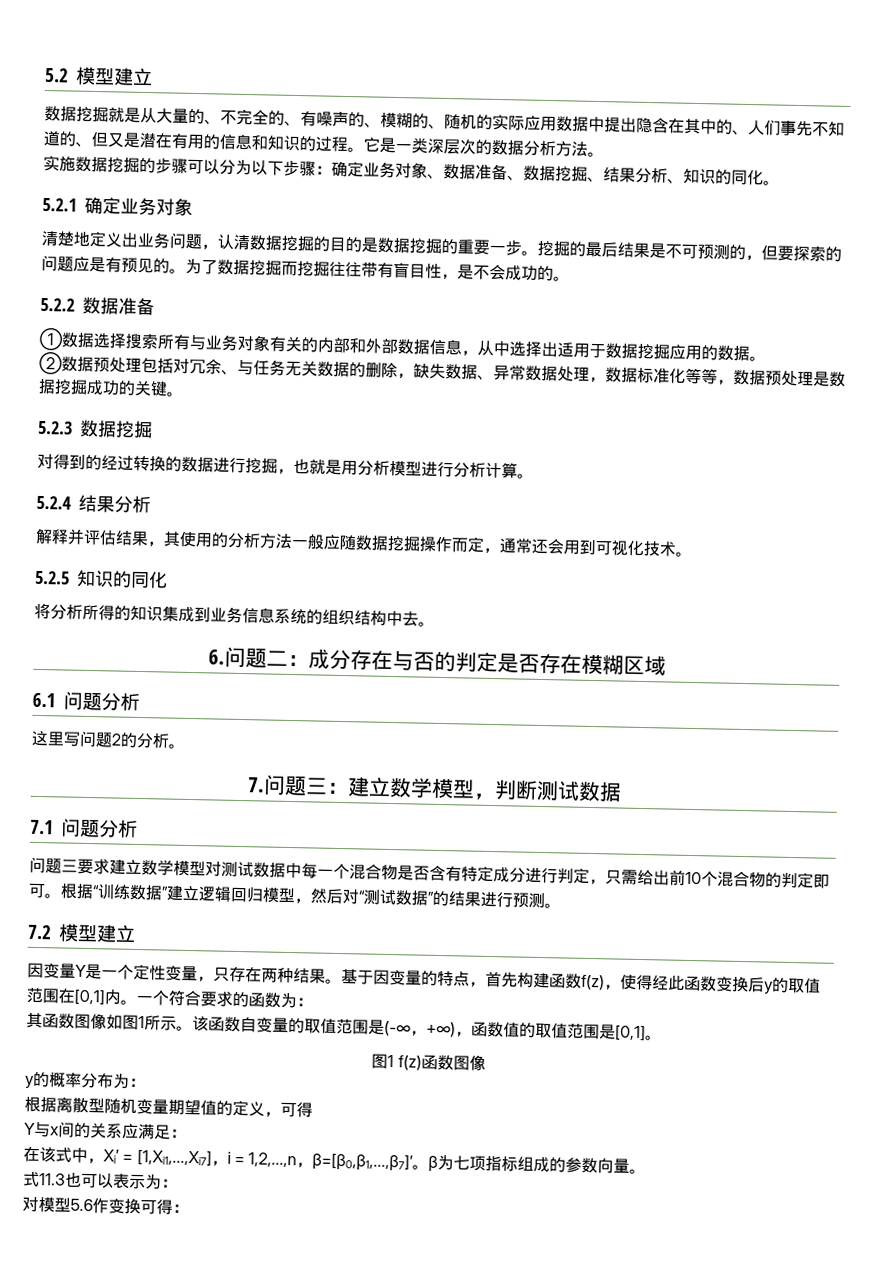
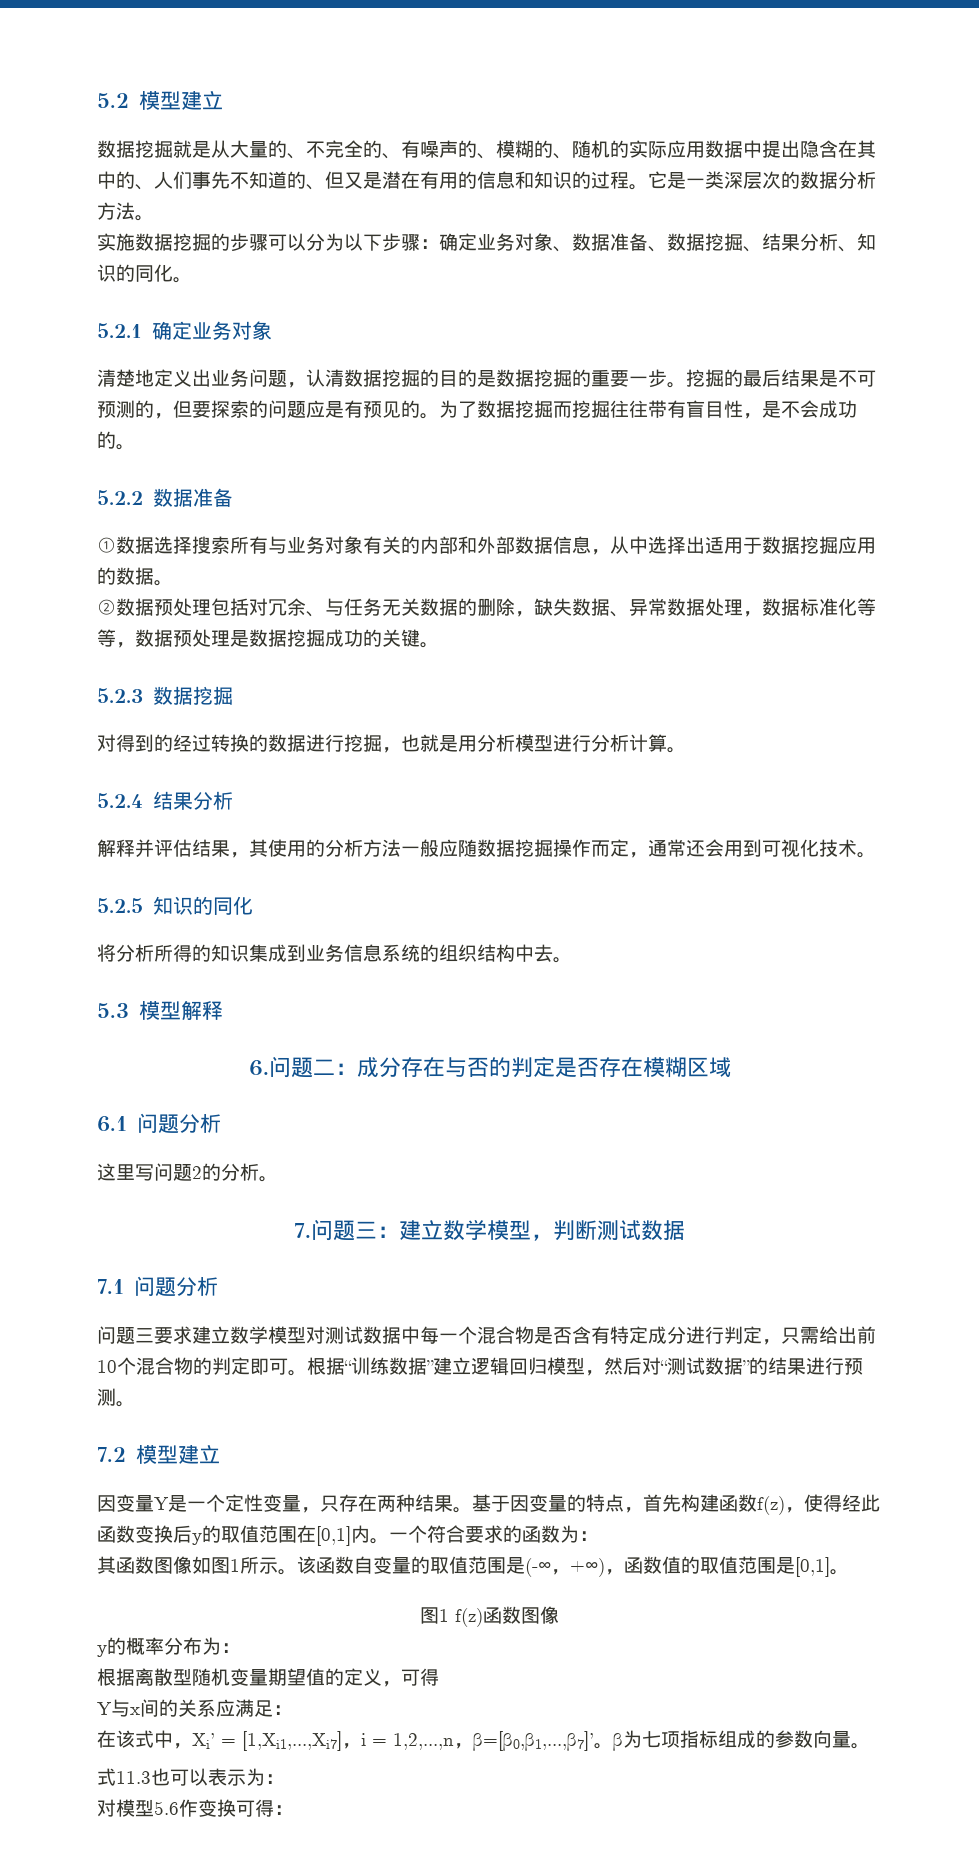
+ 5.3模型解释

